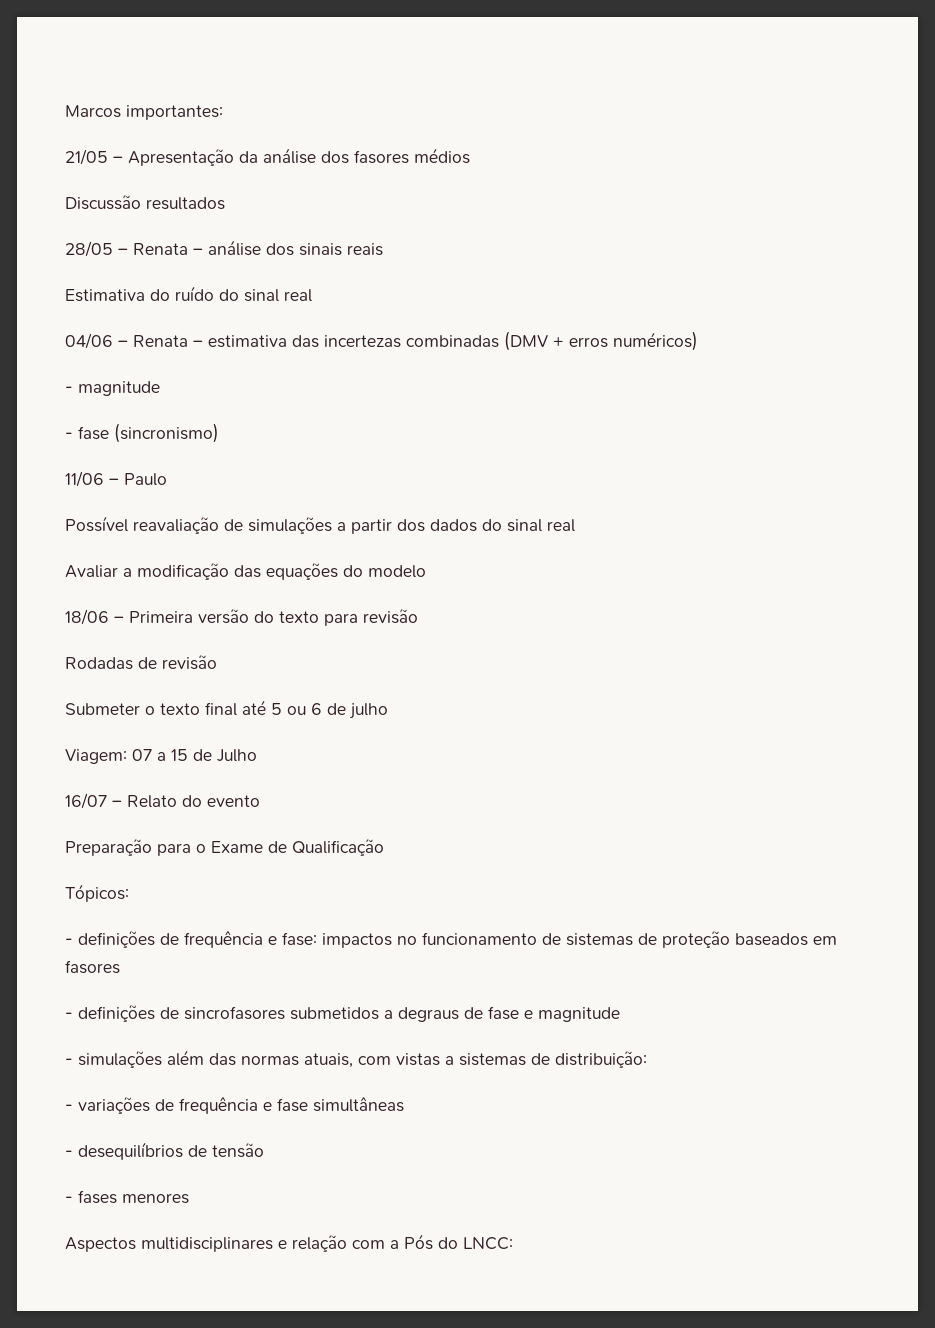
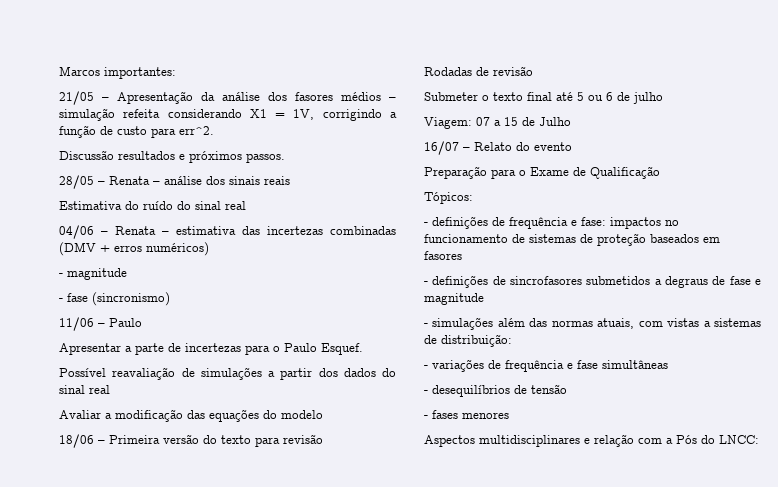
- 21/05 – Apresentação da análise dos fasores médios
+ 21/05 – Apresentação da análise dos fasores médios – simulação refeita considerando X1 = 1V, corrigindo a função de custo para err^2.
- Discussão resultados
+ Discussão resultados e próximos passos.
+ Apresentar a parte de incertezas para o Paulo Esquef.

